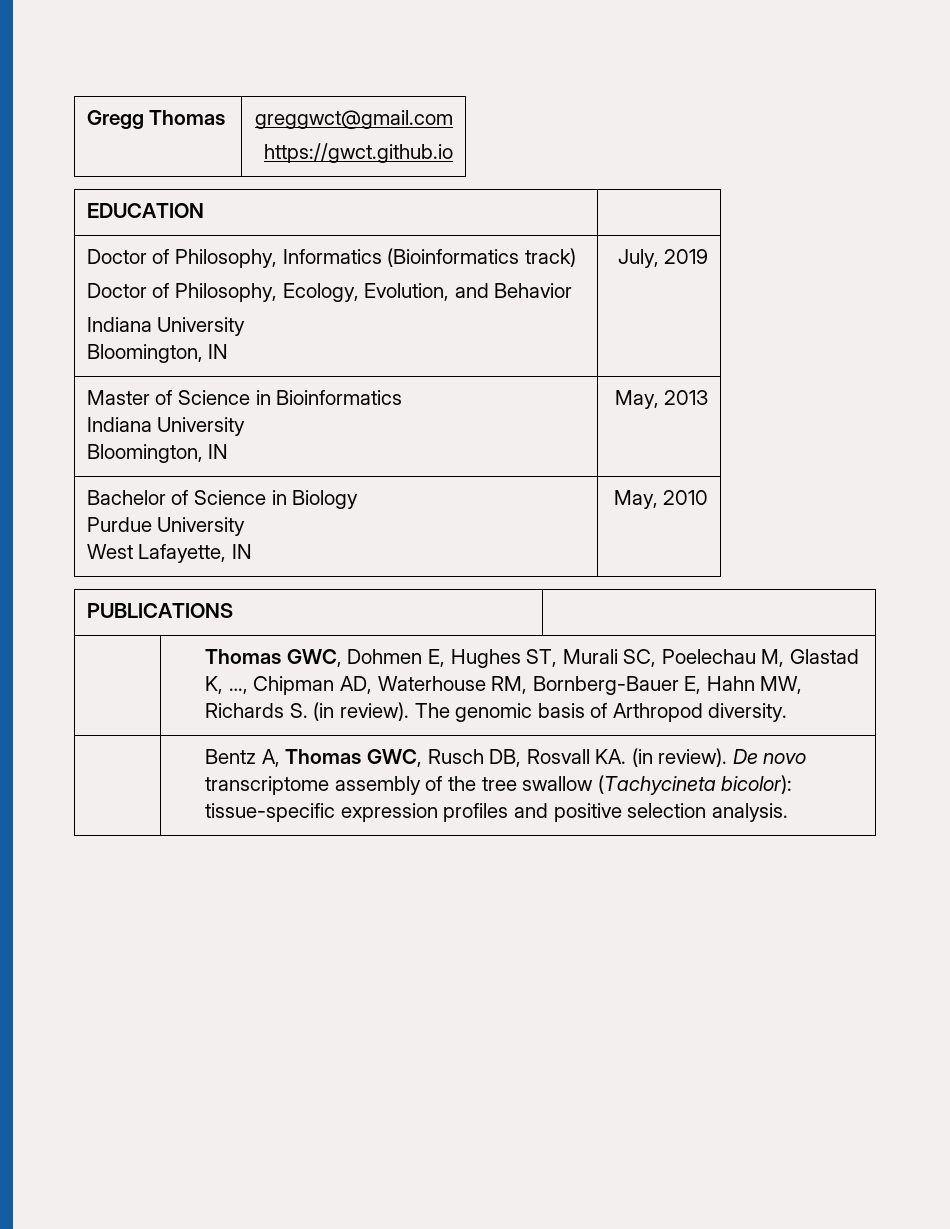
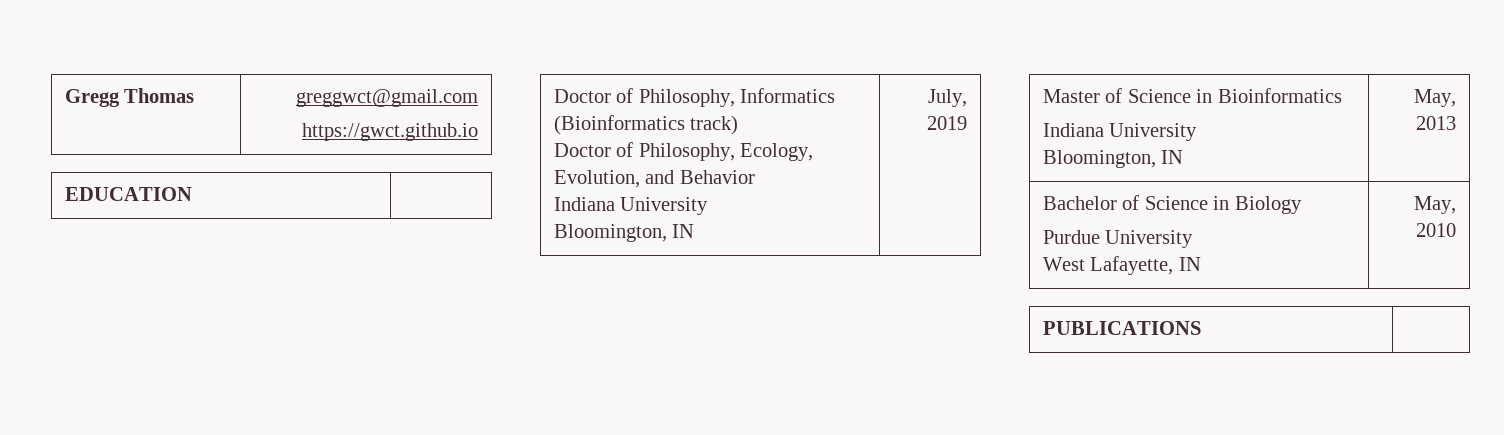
- | Thomas GWC, Dohmen E, Hughes ST, Murali SC, Poelechau M, Glastad K, …, Chipman AD, Waterhouse RM, Bornberg-Bauer E, Hahn MW, Richards S. (in review). The genomic basis of Arthropod diversity.
- | Bentz A, Thomas GWC, Rusch DB, Rosvall KA. (in review). De novo transcriptome assembly of the tree swallow (Tachycineta bicolor): tissue-specific expression profiles and positive selection analysis.

